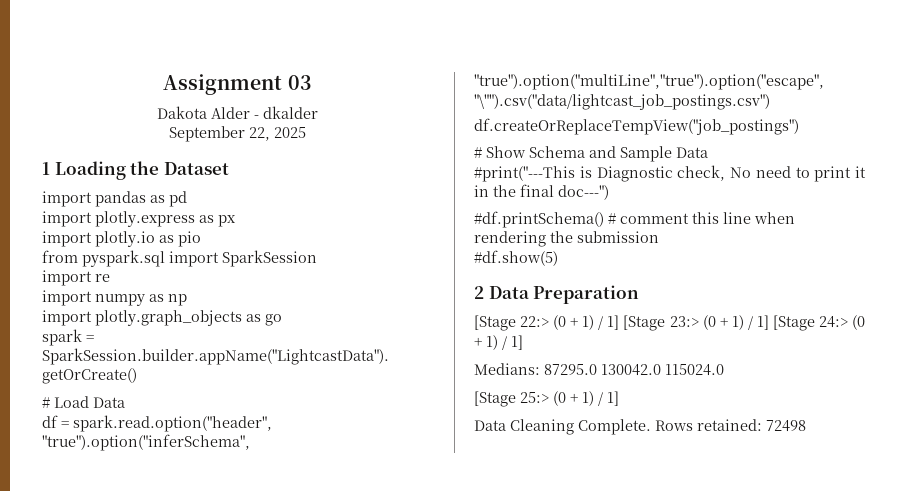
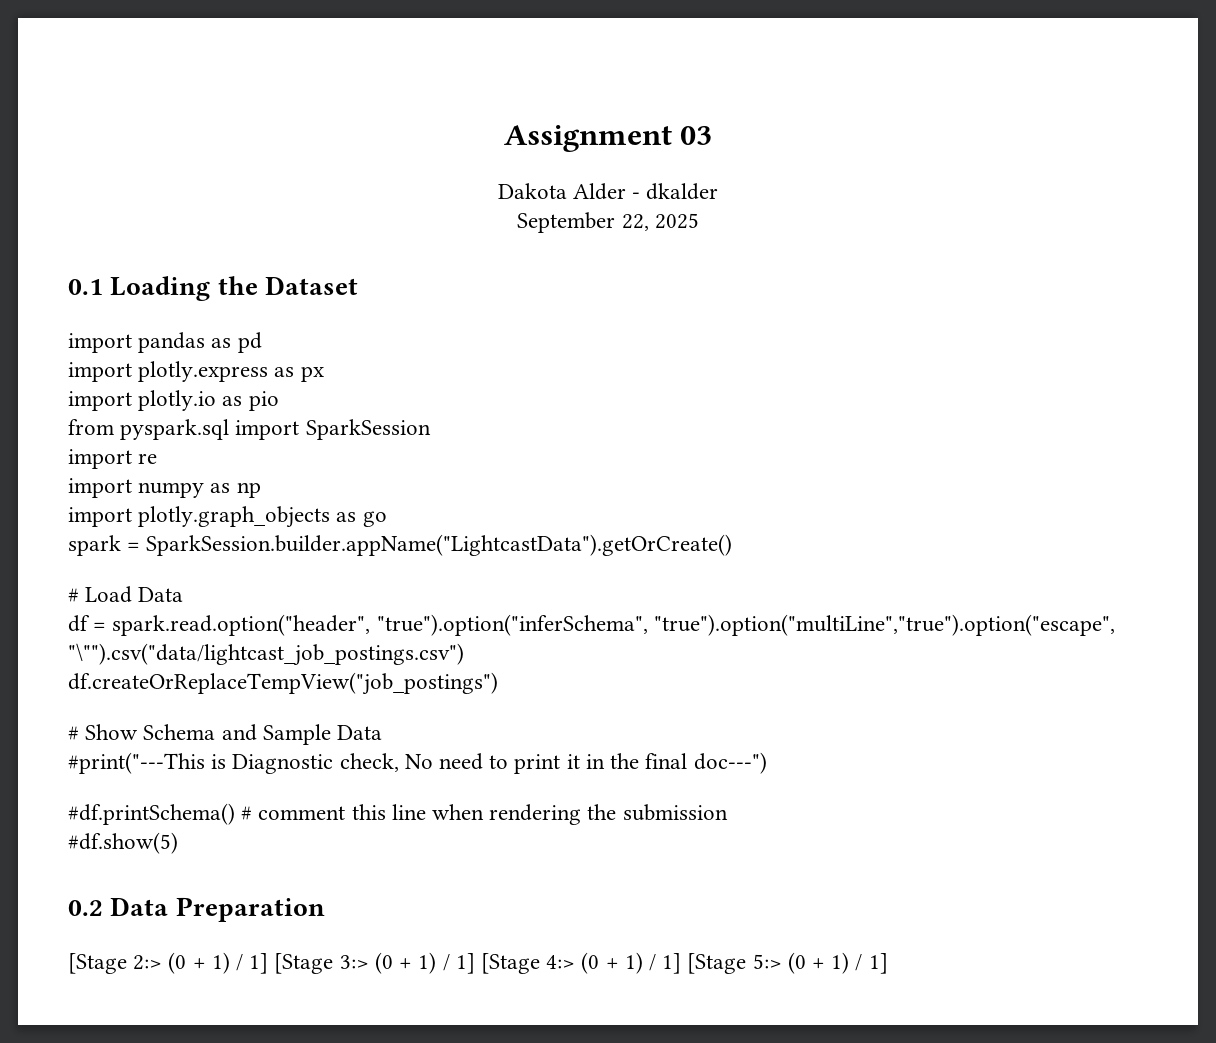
- 1 Loading the Dataset
+ 0.1 Loading the Dataset
- 2 Data Preparation
+ 0.2 Data Preparation
- [Stage 22:> (0 + 1) / 1] [Stage 23:> (0 + 1) / 1] [Stage 24:> (0 + 1) / 1]
- Medians: 87295.0 130042.0 115024.0
- [Stage 25:> (0 + 1) / 1]
- Data Cleaning Complete. Rows retained: 72498
+ [Stage 2:> (0 + 1) / 1] [Stage 3:> (0 + 1) / 1] [Stage 4:> (0 + 1) / 1] [Stage 5:> (0 + 1) / 1]

